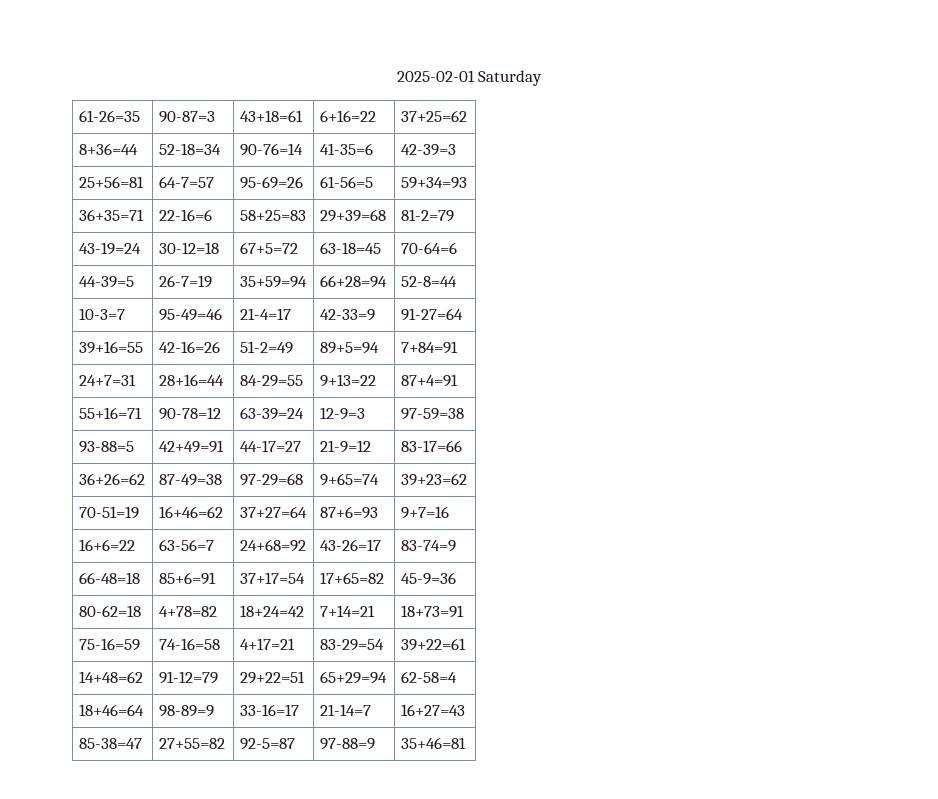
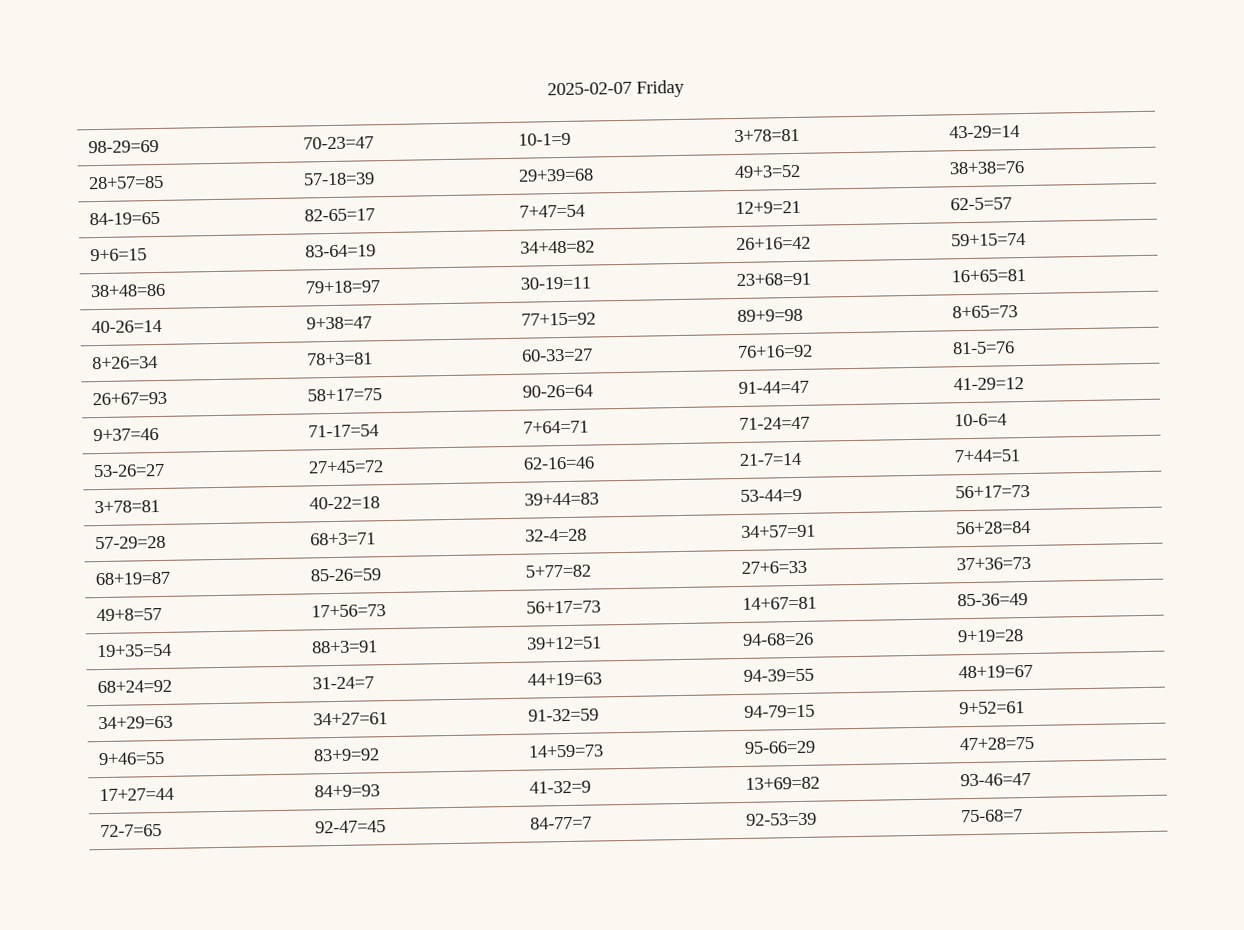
- 2025-02-01 Saturday
- 61-26=35 | 90-87=3 | 43+18=61 | 6+16=22 | 37+25=62
- 8+36=44 | 52-18=34 | 90-76=14 | 41-35=6 | 42-39=3
- 25+56=81 | 64-7=57 | 95-69=26 | 61-56=5 | 59+34=93
- 36+35=71 | 22-16=6 | 58+25=83 | 29+39=68 | 81-2=79
- 43-19=24 | 30-12=18 | 67+5=72 | 63-18=45 | 70-64=6
- 44-39=5 | 26-7=19 | 35+59=94 | 66+28=94 | 52-8=44
- 10-3=7 | 95-49=46 | 21-4=17 | 42-33=9 | 91-27=64
- 39+16=55 | 42-16=26 | 51-2=49 | 89+5=94 | 7+84=91
- 24+7=31 | 28+16=44 | 84-29=55 | 9+13=22 | 87+4=91
- 55+16=71 | 90-78=12 | 63-39=24 | 12-9=3 | 97-59=38
- 93-88=5 | 42+49=91 | 44-17=27 | 21-9=12 | 83-17=66
- 36+26=62 | 87-49=38 | 97-29=68 | 9+65=74 | 39+23=62
- 70-51=19 | 16+46=62 | 37+27=64 | 87+6=93 | 9+7=16
- 16+6=22 | 63-56=7 | 24+68=92 | 43-26=17 | 83-74=9
- 66-48=18 | 85+6=91 | 37+17=54 | 17+65=82 | 45-9=36
- 80-62=18 | 4+78=82 | 18+24=42 | 7+14=21 | 18+73=91
- 75-16=59 | 74-16=58 | 4+17=21 | 83-29=54 | 39+22=61
- 14+48=62 | 91-12=79 | 29+22=51 | 65+29=94 | 62-58=4
- 18+46=64 | 98-89=9 | 33-16=17 | 21-14=7 | 16+27=43
- 85-38=47 | 27+55=82 | 92-5=87 | 97-88=9 | 35+46=81
+ 2025-02-07 Friday
+ 98-29=69 | 70-23=47 | 10-1=9 | 3+78=81 | 43-29=14
+ 28+57=85 | 57-18=39 | 29+39=68 | 49+3=52 | 38+38=76
+ 84-19=65 | 82-65=17 | 7+47=54 | 12+9=21 | 62-5=57
+ 9+6=15 | 83-64=19 | 34+48=82 | 26+16=42 | 59+15=74
+ 38+48=86 | 79+18=97 | 30-19=11 | 23+68=91 | 16+65=81
+ 40-26=14 | 9+38=47 | 77+15=92 | 89+9=98 | 8+65=73
+ 8+26=34 | 78+3=81 | 60-33=27 | 76+16=92 | 81-5=76
+ 26+67=93 | 58+17=75 | 90-26=64 | 91-44=47 | 41-29=12
+ 9+37=46 | 71-17=54 | 7+64=71 | 71-24=47 | 10-6=4
+ 53-26=27 | 27+45=72 | 62-16=46 | 21-7=14 | 7+44=51
+ 3+78=81 | 40-22=18 | 39+44=83 | 53-44=9 | 56+17=73
+ 57-29=28 | 68+3=71 | 32-4=28 | 34+57=91 | 56+28=84
+ 68+19=87 | 85-26=59 | 5+77=82 | 27+6=33 | 37+36=73
+ 49+8=57 | 17+56=73 | 56+17=73 | 14+67=81 | 85-36=49
+ 19+35=54 | 88+3=91 | 39+12=51 | 94-68=26 | 9+19=28
+ 68+24=92 | 31-24=7 | 44+19=63 | 94-39=55 | 48+19=67
+ 34+29=63 | 34+27=61 | 91-32=59 | 94-79=15 | 9+52=61
+ 9+46=55 | 83+9=92 | 14+59=73 | 95-66=29 | 47+28=75
+ 17+27=44 | 84+9=93 | 41-32=9 | 13+69=82 | 93-46=47
+ 72-7=65 | 92-47=45 | 84-77=7 | 92-53=39 | 75-68=7

